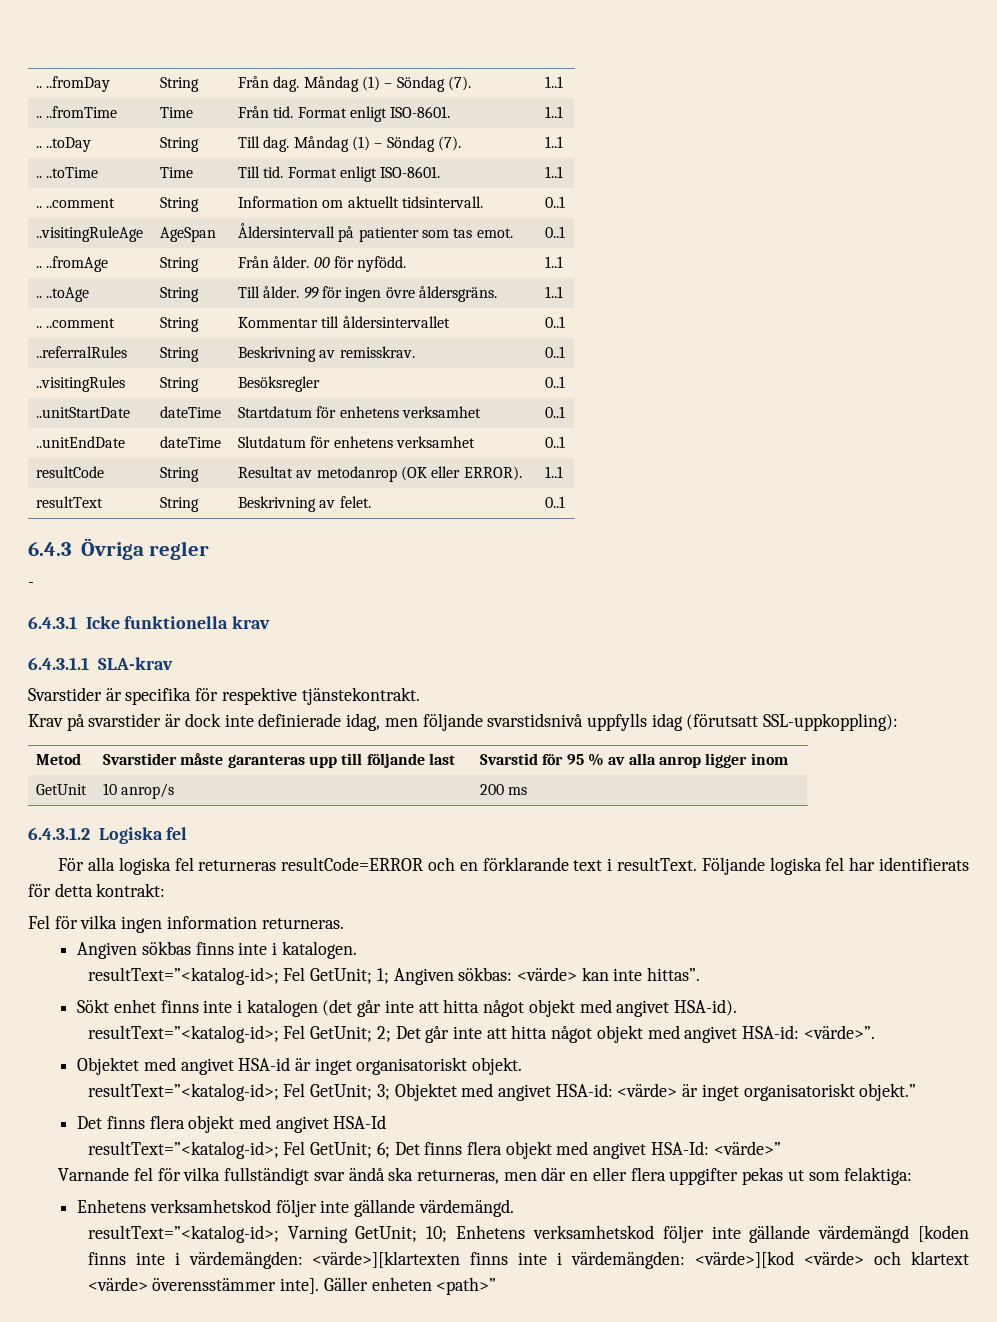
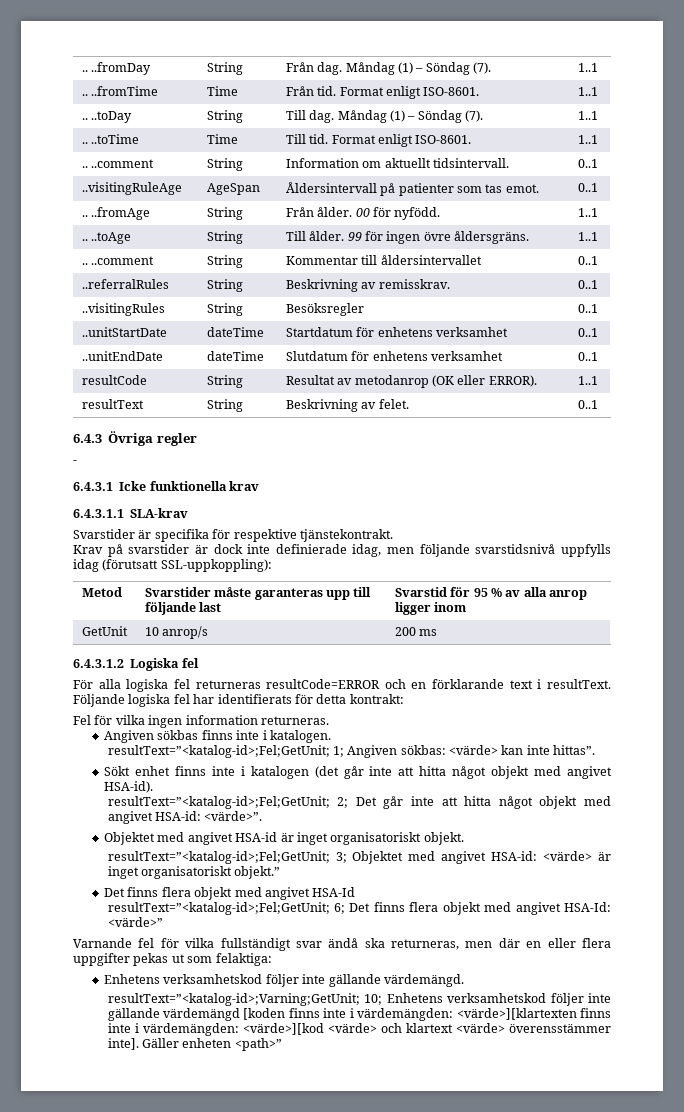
- resultText=”<katalog-id>; Fel GetUnit; 1; Angiven sökbas: <värde> kan inte hittas”.
+ resultText=”<katalog-id>;Fel;GetUnit; 1; Angiven sökbas: <värde> kan inte hittas”.
- resultText=”<katalog-id>; Fel GetUnit; 2; Det går inte att hitta något objekt med angivet HSA-id: <värde>”.
+ resultText=”<katalog-id>;Fel;GetUnit; 2; Det går inte att hitta något objekt med angivet HSA-id: <värde>”.
- resultText=”<katalog-id>; Fel GetUnit; 3; Objektet med angivet HSA-id: <värde> är inget organisatoriskt objekt.”
+ resultText=”<katalog-id>;Fel;GetUnit; 3; Objektet med angivet HSA-id: <värde> är inget organisatoriskt objekt.”
- resultText=”<katalog-id>; Fel GetUnit; 6; Det finns flera objekt med angivet HSA-Id: <värde>”
+ resultText=”<katalog-id>;Fel;GetUnit; 6; Det finns flera objekt med angivet HSA-Id: <värde>”
- resultText=”<katalog-id>; Varning GetUnit; 10; Enhetens verksamhetskod följer inte gällande värdemängd [koden finns inte i värdemängden: <värde>][klartexten finns inte i värdemängden: <värde>][kod <värde> och klartext <värde> överensstämmer inte].
+ resultText=”<katalog-id>;Varning;GetUnit; 10; Enhetens verksamhetskod följer inte gällande värdemängd [koden finns inte i värdemängden: <värde>][klartexten finns inte i värdemängden: <värde>][kod <värde> och klartext <värde> överensstämmer inte].

